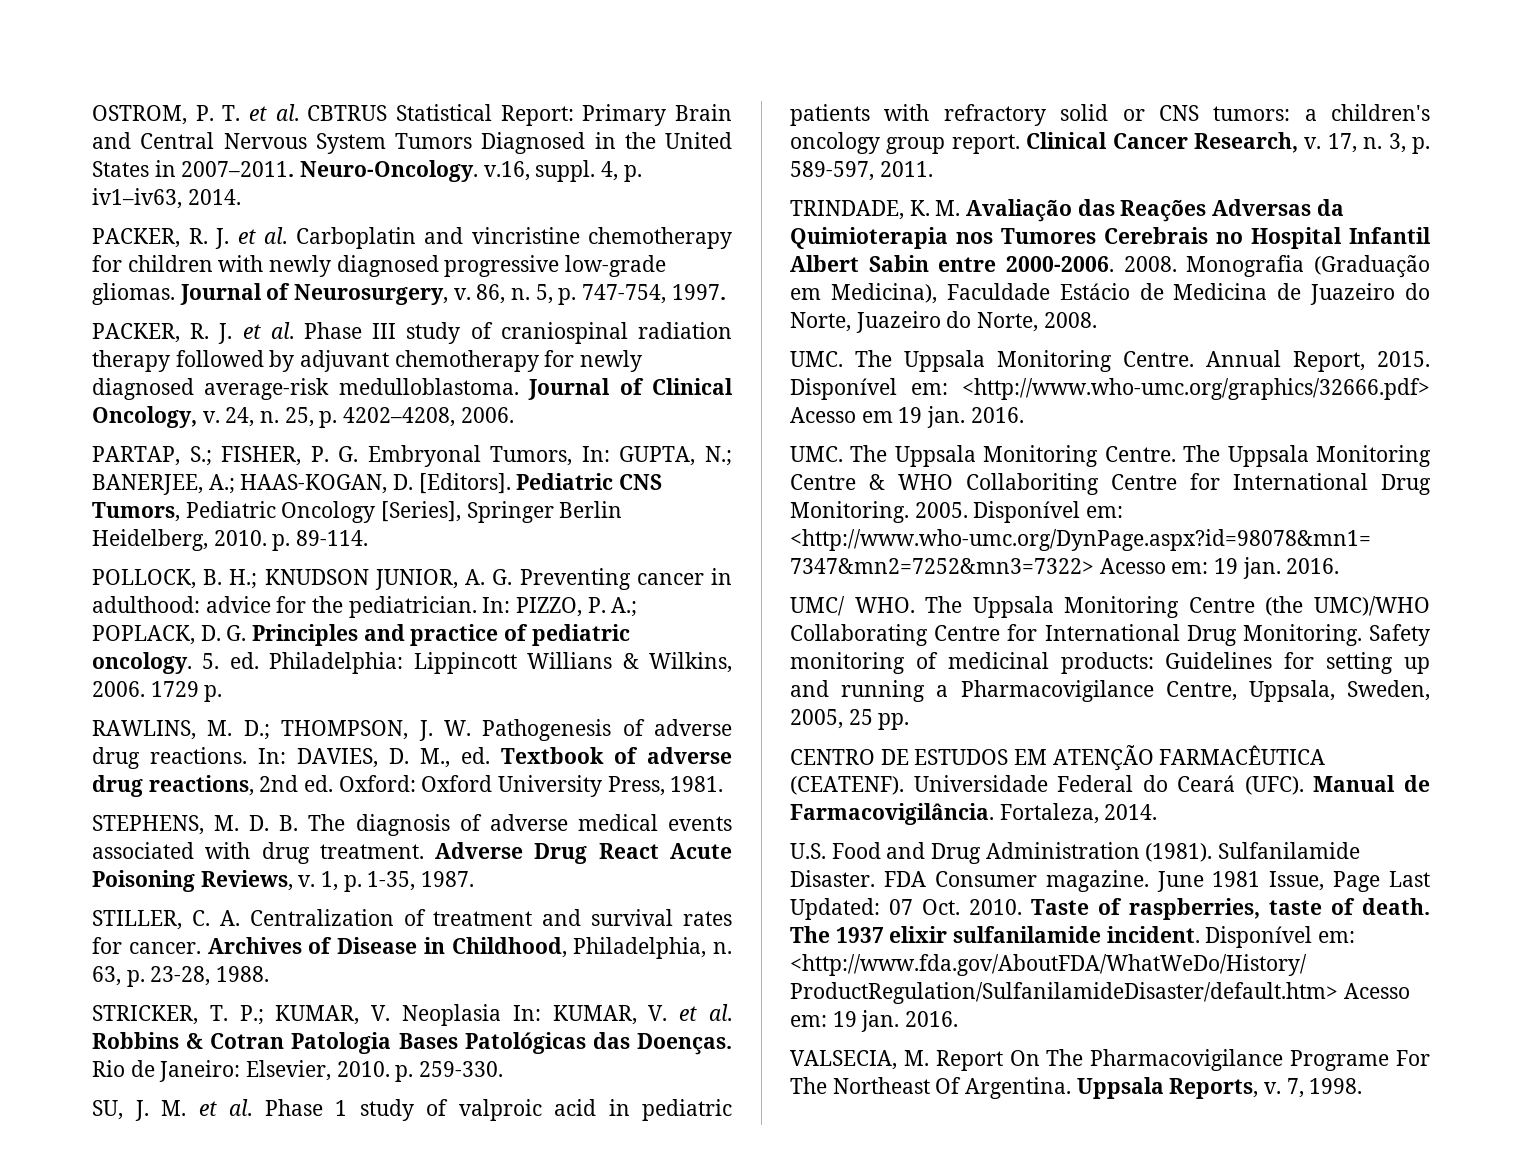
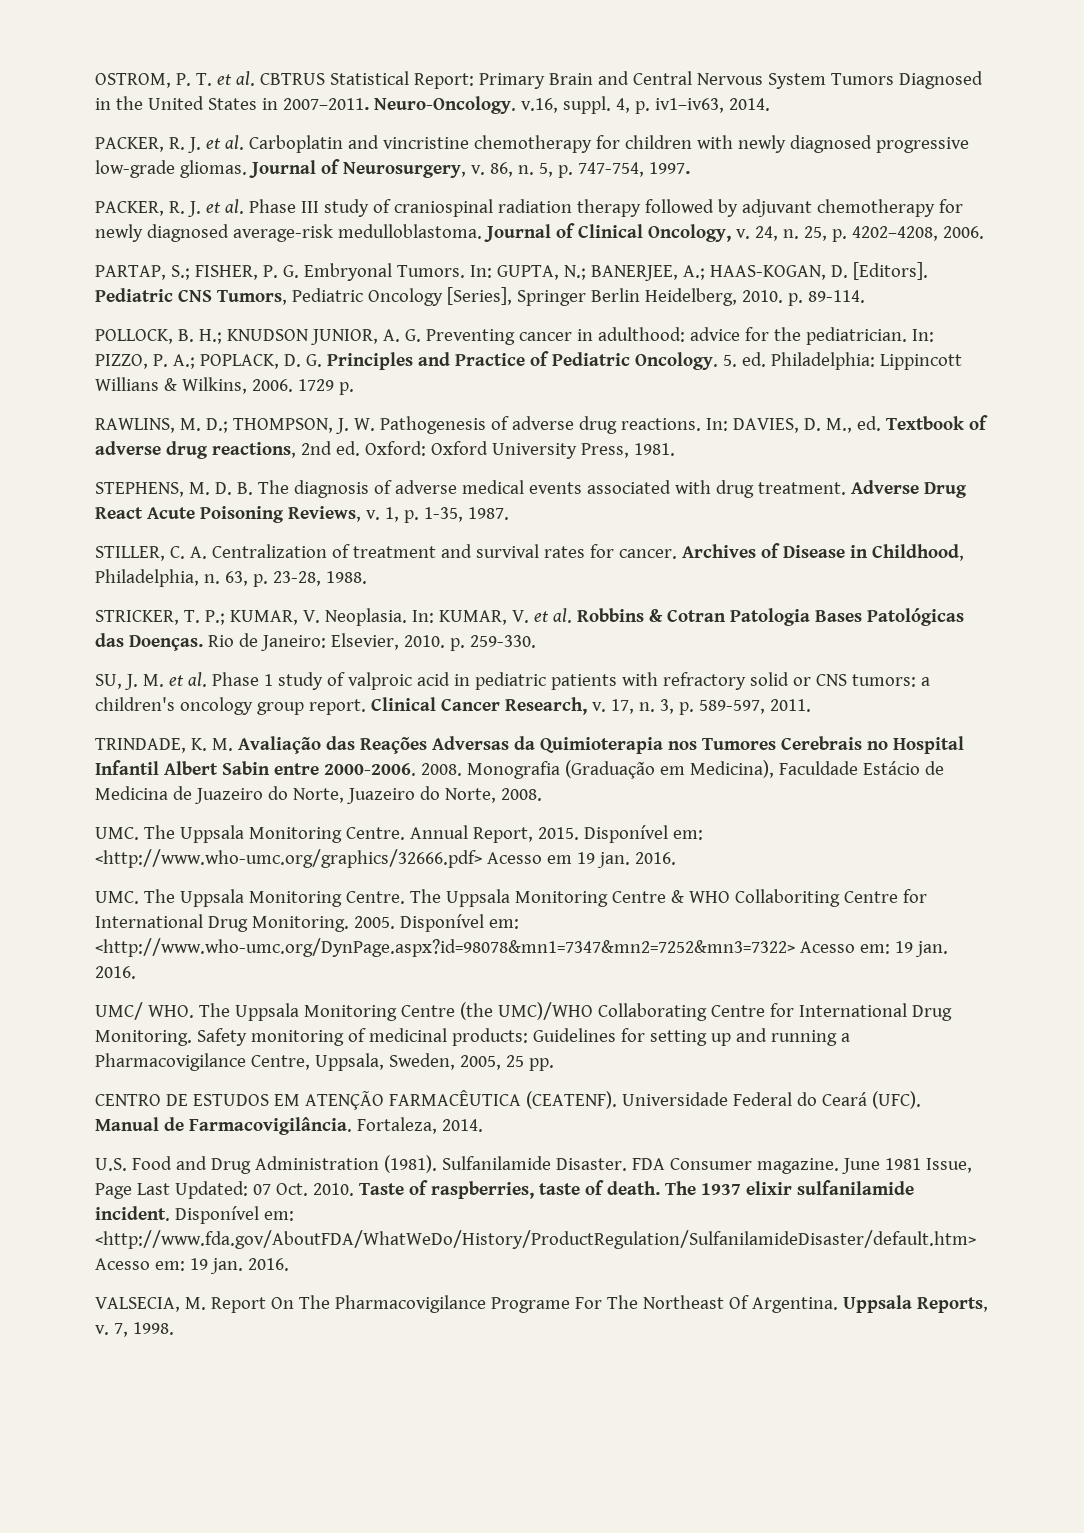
- PARTAP, S.; FISHER, P. G. Embryonal Tumors, In: GUPTA, N.; BANERJEE, A.; HAAS-KOGAN, D. [Editors].
+ PARTAP, S.; FISHER, P. G. Embryonal Tumors. In: GUPTA, N.; BANERJEE, A.; HAAS-KOGAN, D. [Editors].
- In: PIZZO, P. A.; POPLACK, D. G. Principles and practice of pediatric oncology.
+ In: PIZZO, P. A.; POPLACK, D. G. Principles and Practice of Pediatric Oncology.
- STRICKER, T. P.; KUMAR, V. Neoplasia In: KUMAR, V. et al. Robbins & Cotran Patologia Bases Patológicas das Doenças.
+ STRICKER, T. P.; KUMAR, V. Neoplasia. In: KUMAR, V. et al. Robbins & Cotran Patologia Bases Patológicas das Doenças.

